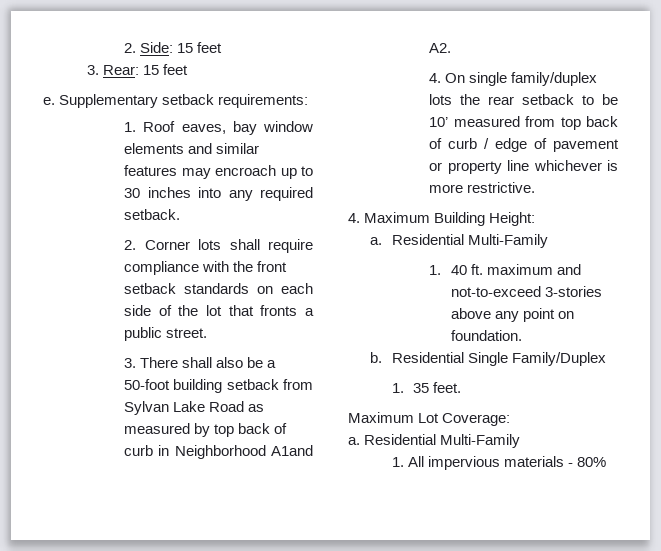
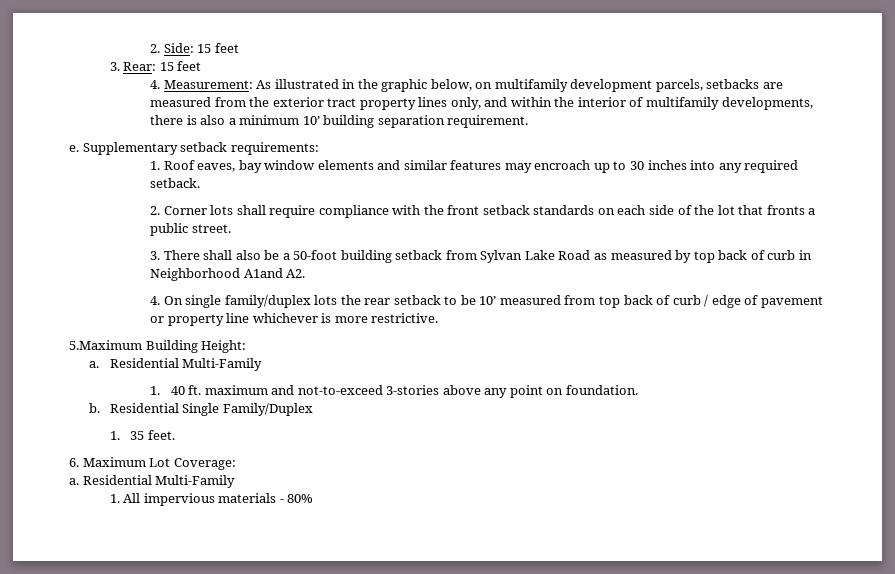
+ 4. Measurement: As illustrated in the graphic below, on multifamily development parcels, setbacks are measured from the exterior tract property lines only, and within the interior of multifamily developments, there is also a minimum 10’ building separation requirement.
- 4. Maximum Building Height:
+ 5.Maximum Building Height:
- Maximum Lot Coverage:
+ 6. Maximum Lot Coverage:

